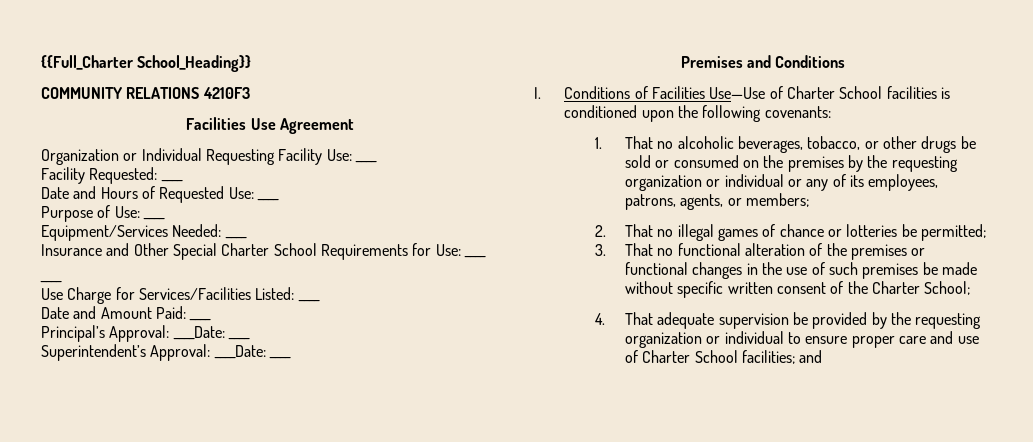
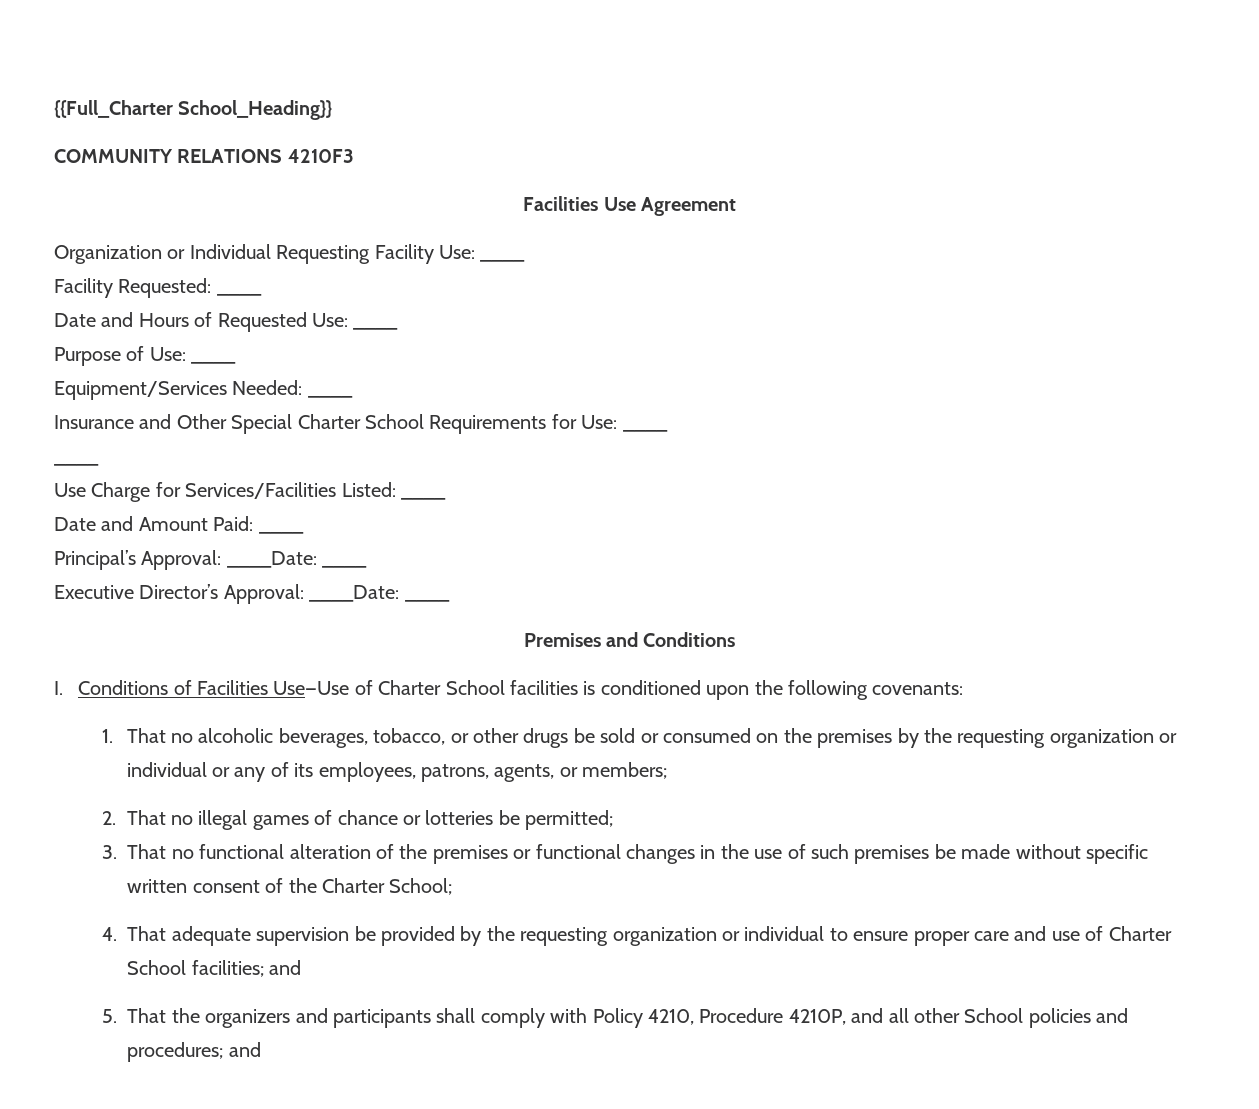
- Superintendent’s Approval: ____Date: ____
+ Executive Director’s Approval: ____Date: ____
+ 5. That the organizers and participants shall comply with Policy 4210, Procedure 4210P, and all other School policies and procedures; and

